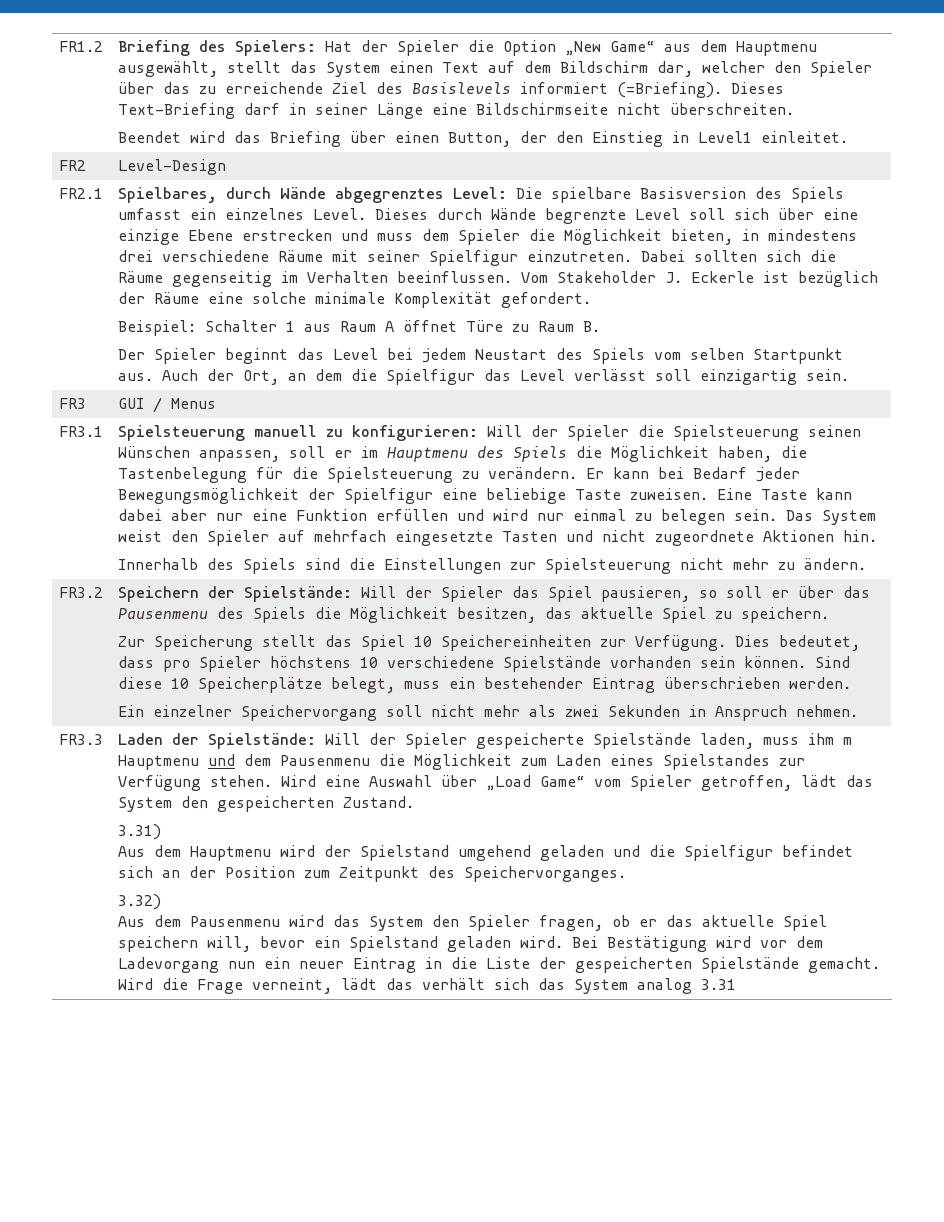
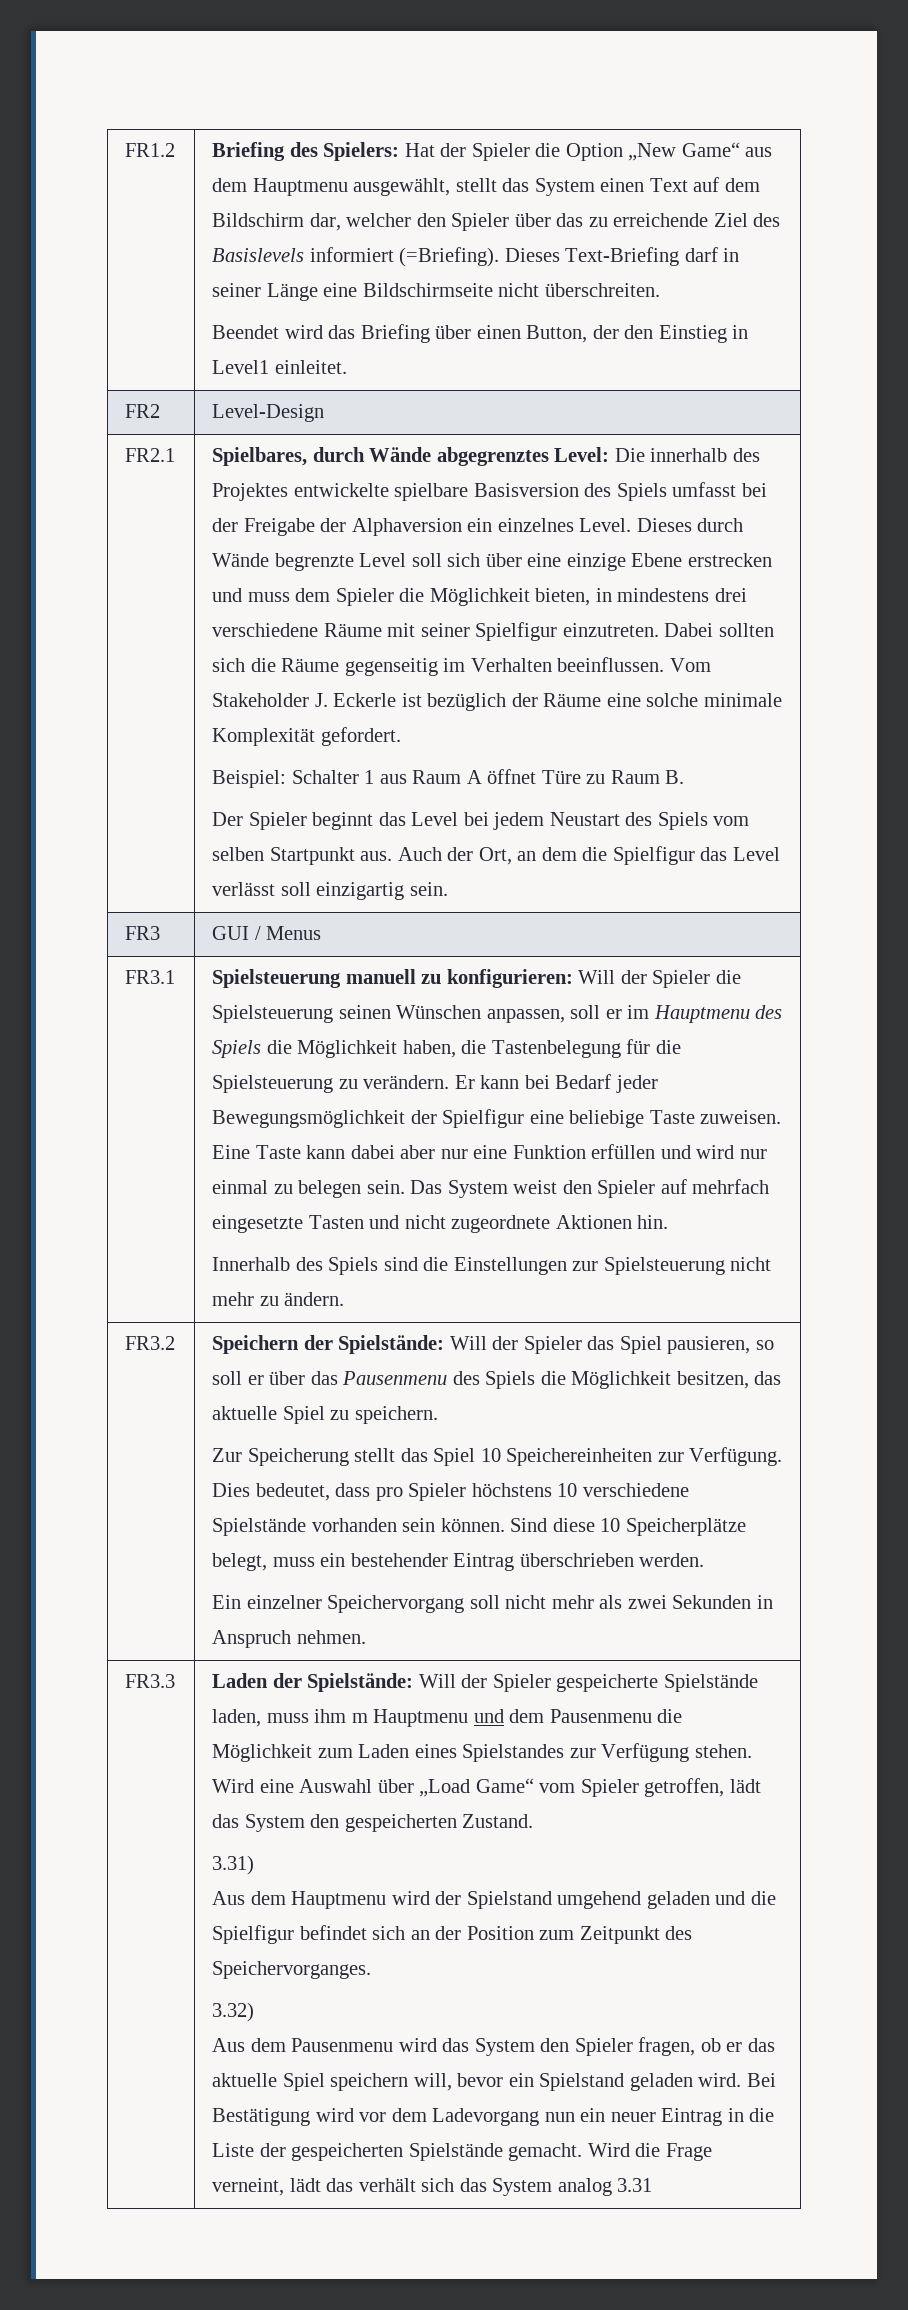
- Spielbares, durch Wände abgegrenztes Level: Die spielbare Basisversion des Spiels umfasst ein einzelnes Level.
+ Spielbares, durch Wände abgegrenztes Level: Die innerhalb des Projektes entwickelte spielbare Basisversion des Spiels umfasst bei der Freigabe der Alphaversion ein einzelnes Level.

